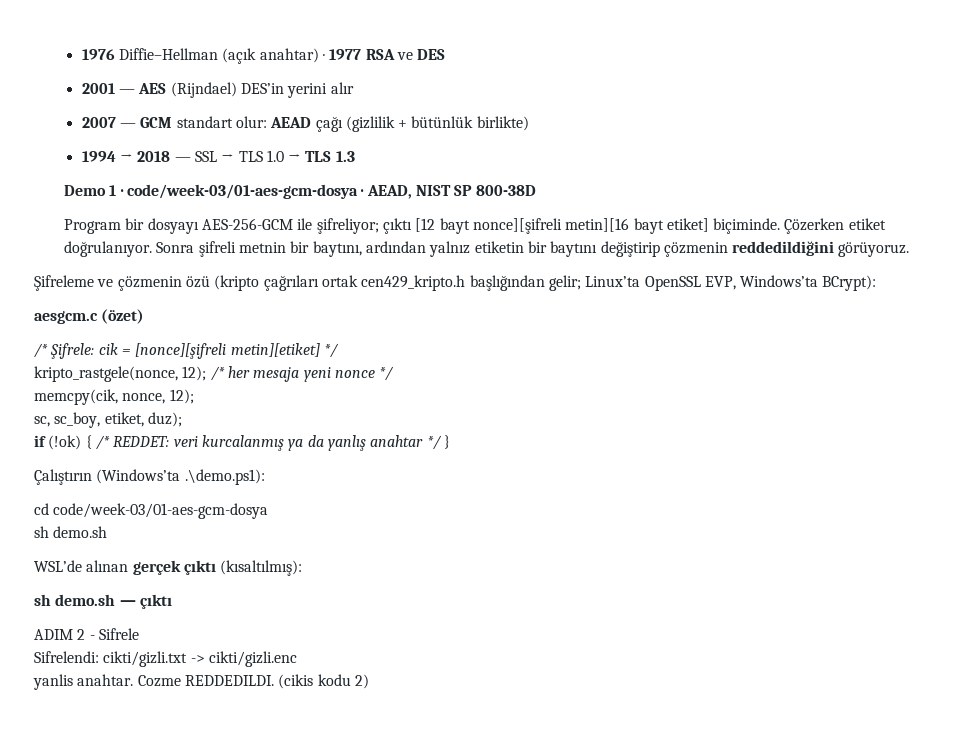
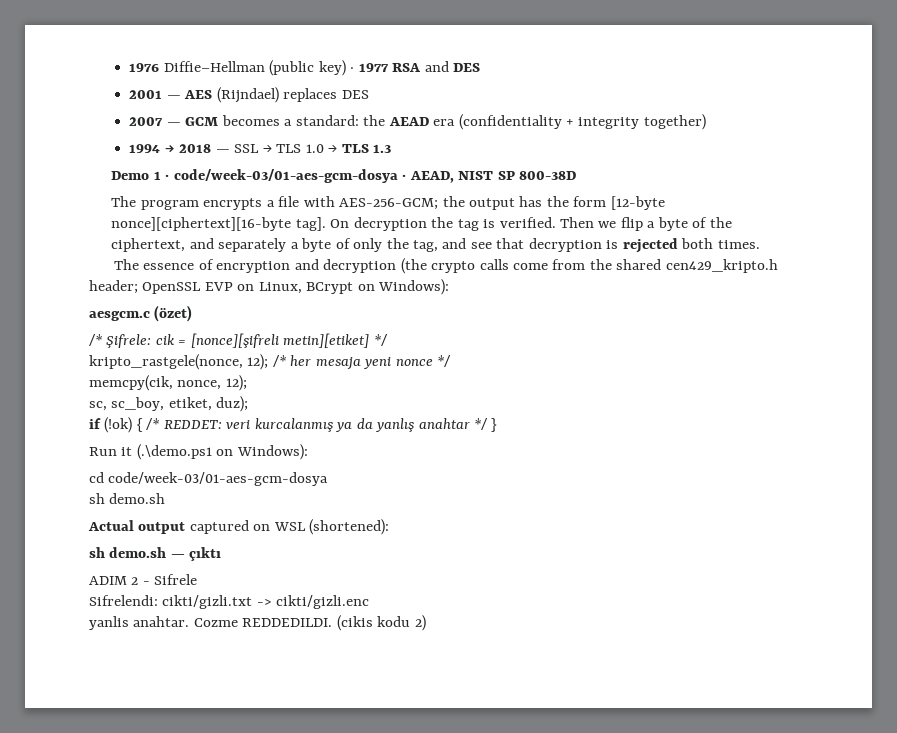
- 1976 Diffie–Hellman (açık anahtar) · 1977 RSA ve DES
+ 1976 Diffie–Hellman (public key) · 1977 RSA and DES
- 2001 — AES (Rijndael) DES’in yerini alır
+ 2001 — AES (Rijndael) replaces DES
- 2007 — GCM standart olur: AEAD çağı (gizlilik + bütünlük birlikte)
+ 2007 — GCM becomes a standard: the AEAD era (confidentiality + integrity together)
- Program bir dosyayı AES-256-GCM ile şifreliyor; çıktı [12 bayt nonce][şifreli metin][16 bayt etiket] biçiminde. Çözerken etiket doğrulanıyor. Sonra şifreli metnin bir baytını, ardından yalnız etiketin bir baytını değiştirip çözmenin reddedildiğini görüyoruz.
- Şifreleme ve çözmenin özü (kripto çağrıları ortak cen429_kripto.h başlığından gelir; Linux’ta OpenSSL EVP, Windows’ta BCrypt):
+ The program encrypts a file with AES-256-GCM; the output has the form [12-byte nonce][ciphertext][16-byte tag]. On decryption the tag is verified. Then we flip a byte of the ciphertext, and separately a byte of only the tag, and see that decryption is rejected both times.
+ The essence of encryption and decryption (the crypto calls come from the shared cen429_kripto.h header; OpenSSL EVP on Linux, BCrypt on Windows):
- Çalıştırın (Windows’ta .\demo.ps1):
+ Run it (.\demo.ps1 on Windows):
- WSL’de alınan gerçek çıktı (kısaltılmış):
+ Actual output captured on WSL (shortened):

